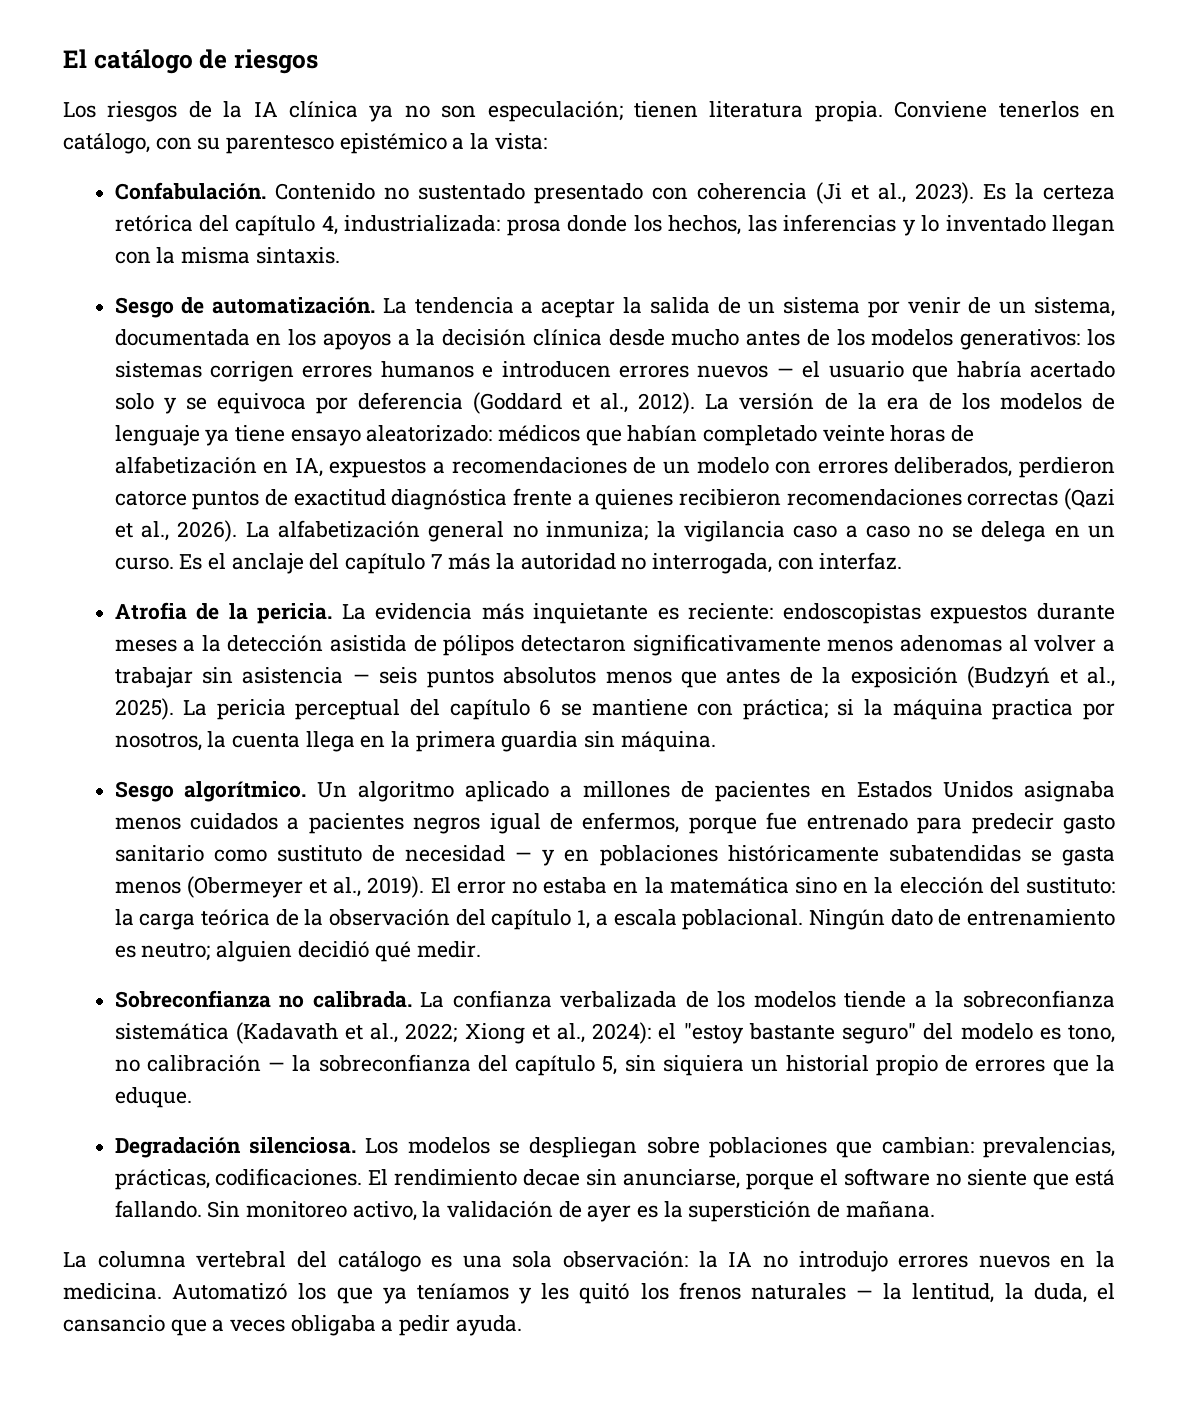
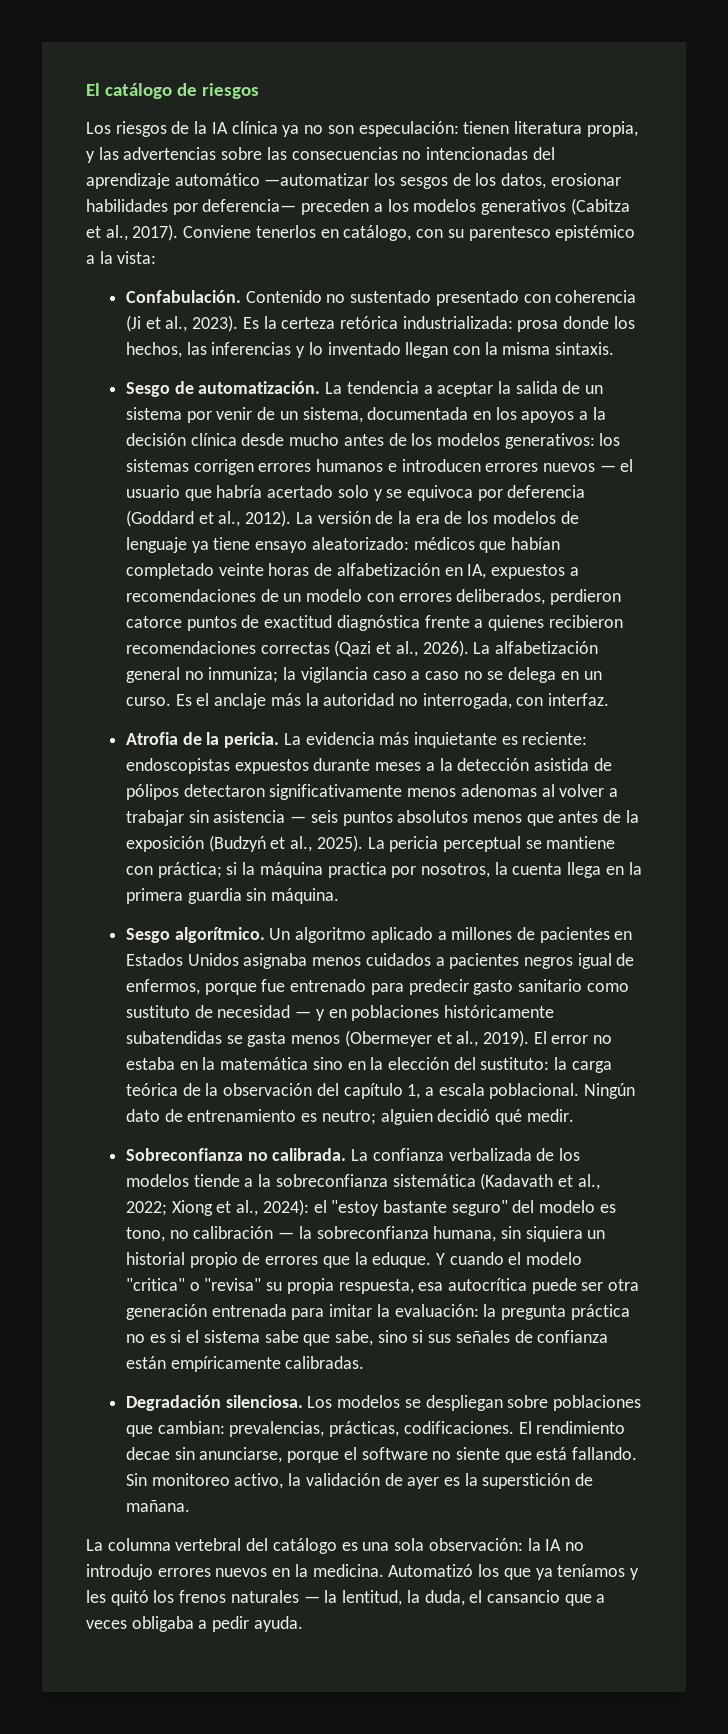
- Los riesgos de la IA clínica ya no son especulación; tienen literatura propia.
+ Los riesgos de la IA clínica ya no son especulación: tienen literatura propia, y las advertencias sobre las consecuencias no intencionadas del aprendizaje automático —automatizar los sesgos de los datos, erosionar habilidades por deferencia— preceden a los modelos generativos (Cabitza et al., 2017).
- Es la certeza retórica del capítulo 4, industrializada: prosa donde los hechos, las inferencias y lo inventado llegan con la misma sintaxis.
+ Es la certeza retórica industrializada: prosa donde los hechos, las inferencias y lo inventado llegan con la misma sintaxis.
- Es el anclaje del capítulo 7 más la autoridad no interrogada, con interfaz.
+ Es el anclaje más la autoridad no interrogada, con interfaz.
- La pericia perceptual del capítulo 6 se mantiene con práctica; si la máquina practica por nosotros, la cuenta llega en la primera guardia sin máquina.
+ La pericia perceptual se mantiene con práctica; si la máquina practica por nosotros, la cuenta llega en la primera guardia sin máquina.
- La confianza verbalizada de los modelos tiende a la sobreconfianza sistemática (Kadavath et al., 2022; Xiong et al., 2024): el "estoy bastante seguro" del modelo es tono, no calibración — la sobreconfianza del capítulo 5, sin siquiera un historial propio de errores que la eduque.
+ La confianza verbalizada de los modelos tiende a la sobreconfianza sistemática (Kadavath et al., 2022; Xiong et al., 2024): el "estoy bastante seguro" del modelo es tono, no calibración — la sobreconfianza humana, sin siquiera un historial propio de errores que la eduque. Y cuando el modelo "critica" o "revisa" su propia respuesta, esa autocrítica puede ser otra generación entrenada para imitar la evaluación: la pregunta práctica no es si el sistema sabe que sabe, sino si sus señales de confianza están empíricamente calibradas.

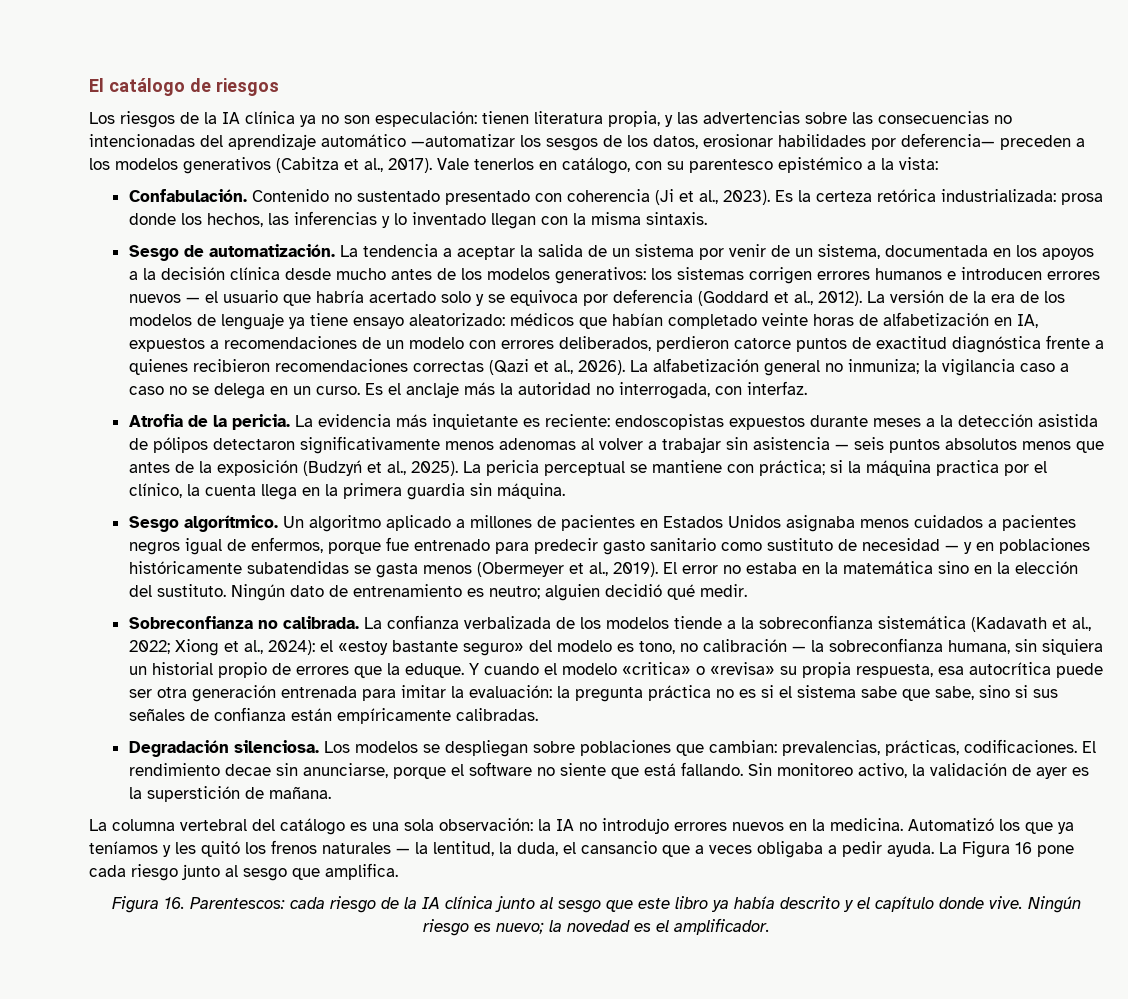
- Conviene tenerlos en catálogo, con su parentesco epistémico a la vista:
+ Vale tenerlos en catálogo, con su parentesco epistémico a la vista:
- La pericia perceptual se mantiene con práctica; si la máquina practica por nosotros, la cuenta llega en la primera guardia sin máquina.
+ La pericia perceptual se mantiene con práctica; si la máquina practica por el clínico, la cuenta llega en la primera guardia sin máquina.
- El error no estaba en la matemática sino en la elección del sustituto: la carga teórica de la observación del capítulo 1, a escala poblacional.
+ El error no estaba en la matemática sino en la elección del sustituto.
- La confianza verbalizada de los modelos tiende a la sobreconfianza sistemática (Kadavath et al., 2022; Xiong et al., 2024): el "estoy bastante seguro" del modelo es tono, no calibración — la sobreconfianza humana, sin siquiera un historial propio de errores que la eduque.
+ La confianza verbalizada de los modelos tiende a la sobreconfianza sistemática (Kadavath et al., 2022; Xiong et al., 2024): el «estoy bastante seguro» del modelo es tono, no calibración — la sobreconfianza humana, sin siquiera un historial propio de errores que la eduque.
- Y cuando el modelo "critica" o "revisa" su propia respuesta, esa autocrítica puede ser otra generación entrenada para imitar la evaluación: la pregunta práctica no es si el sistema sabe que sabe, sino si sus señales de confianza están empíricamente calibradas.
+ Y cuando el modelo «critica» o «revisa» su propia respuesta, esa autocrítica puede ser otra generación entrenada para imitar la evaluación: la pregunta práctica no es si el sistema sabe que sabe, sino si sus señales de confianza están empíricamente calibradas.
+ La Figura 16 pone cada riesgo junto al sesgo que amplifica.
+ Figura 16. Parentescos: cada riesgo de la IA clínica junto al sesgo que este libro ya había descrito y el capítulo donde vive. Ningún riesgo es nuevo; la novedad es el amplificador.

